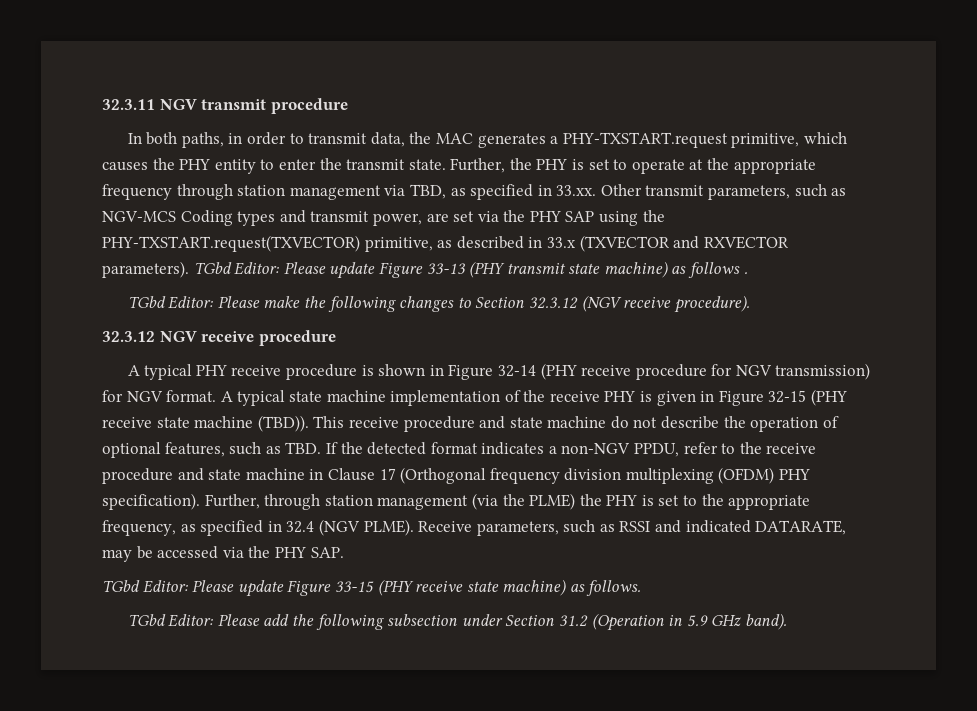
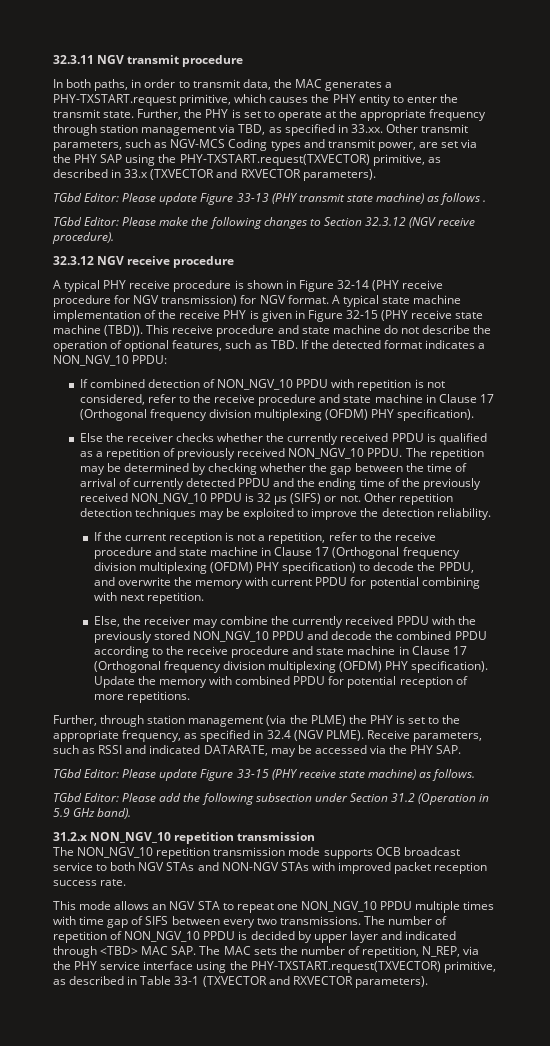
- Further, the PHY is set to operate at the appropriate frequency through station management via TBD, as specified in 33.xx. Other transmit parameters, such as NGV-MCS Coding types and transmit power, are set via the PHY SAP using the PHY-TXSTART.request(TXVECTOR) primitive, as described in 33.x (TXVECTOR and RXVECTOR parameters). TGbd Editor:
+ Further, the PHY is set to operate at the appropriate frequency through station management via TBD, as specified in 33.xx. Other transmit parameters, such as NGV-MCS Coding types and transmit power, are set via the PHY SAP using the PHY-TXSTART.request(TXVECTOR) primitive, as described in 33.x (TXVECTOR and RXVECTOR parameters).
+ TGbd Editor:
- This receive procedure and state machine do not describe the operation of optional features, such as TBD. If the detected format indicates a non-NGV PPDU, refer to the receive procedure and state machine in Clause 17 (Orthogonal frequency division multiplexing (OFDM) PHY specification). Further, through station management (via the PLME) the PHY is set to the appropriate frequency, as specified in 32.4 (NGV PLME).
+ This receive procedure and state machine do not describe the operation of optional features, such as TBD. If the detected format indicates a NON_NGV_10 PPDU:
+ If combined detection of NON_NGV_10 PPDU with repetition is not considered, refer to the receive procedure and state machine in Clause 17 (Orthogonal frequency division multiplexing (OFDM) PHY specification).
+ Else the receiver checks whether the currently received PPDU is qualified as a repetition of previously received NON_NGV_10 PPDU. The repetition may be determined by checking whether the gap between the time of arrival of currently detected PPDU and the ending time of the previously received NON_NGV_10 PPDU is 32 μs (SIFS) or not. Other repetition detection techniques may be exploited to improve the detection reliability.
+ If the current reception is not a repetition, refer to the receive procedure and state machine in Clause 17 (Orthogonal frequency division multiplexing (OFDM) PHY specification) to decode the PPDU, and overwrite the memory with current PPDU for potential combining with next repetition.
+ Else, the receiver may combine the currently received PPDU with the previously stored NON_NGV_10 PPDU and decode the combined PPDU according to the receive procedure and state machine in Clause 17 (Orthogonal frequency division multiplexing (OFDM) PHY specification). Update the memory with combined PPDU for potential reception of more repetitions.
+ Further, through station management (via the PLME) the PHY is set to the appropriate frequency, as specified in 32.4 (NGV PLME).
+ 31.2.x NON_NGV_10 repetition transmission
+ The NON_NGV_10 repetition transmission mode supports OCB broadcast service to both NGV STAs and NON-NGV STAs with improved packet reception success rate.
+ This mode allows an NGV STA to repeat one NON_NGV_10 PPDU multiple times with time gap of SIFS between every two transmissions. The number of repetition of NON_NGV_10 PPDU is decided by upper layer and indicated through <TBD> MAC SAP. The MAC sets the number of repetition, N_REP, via the PHY service interface using the PHY-TXSTART.request(TXVECTOR) primitive, as described in Table 33-1 (TXVECTOR and RXVECTOR parameters).

